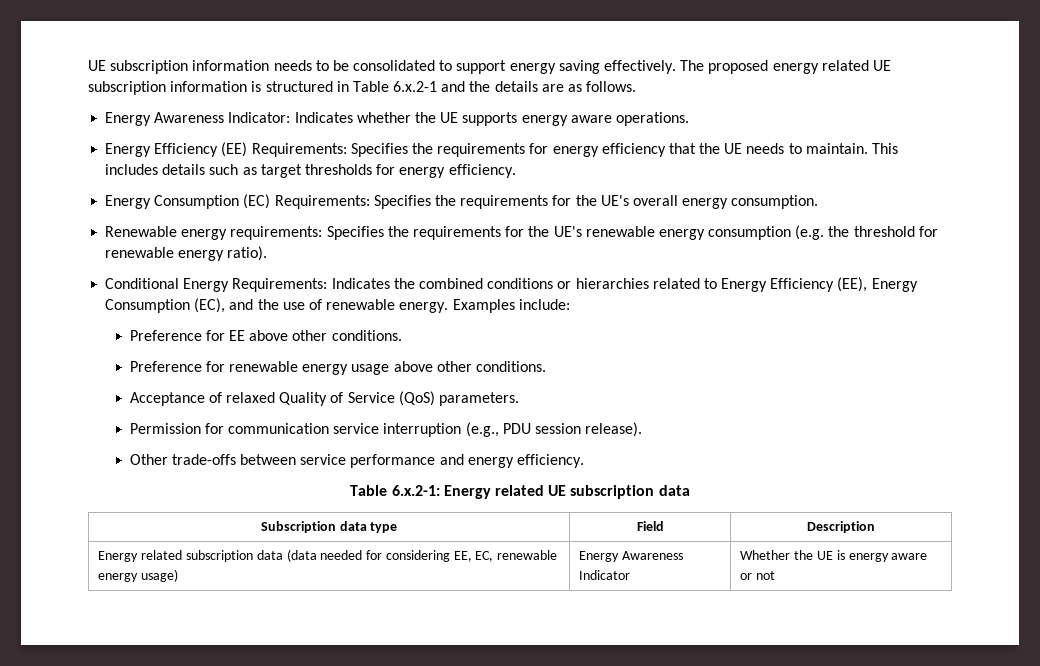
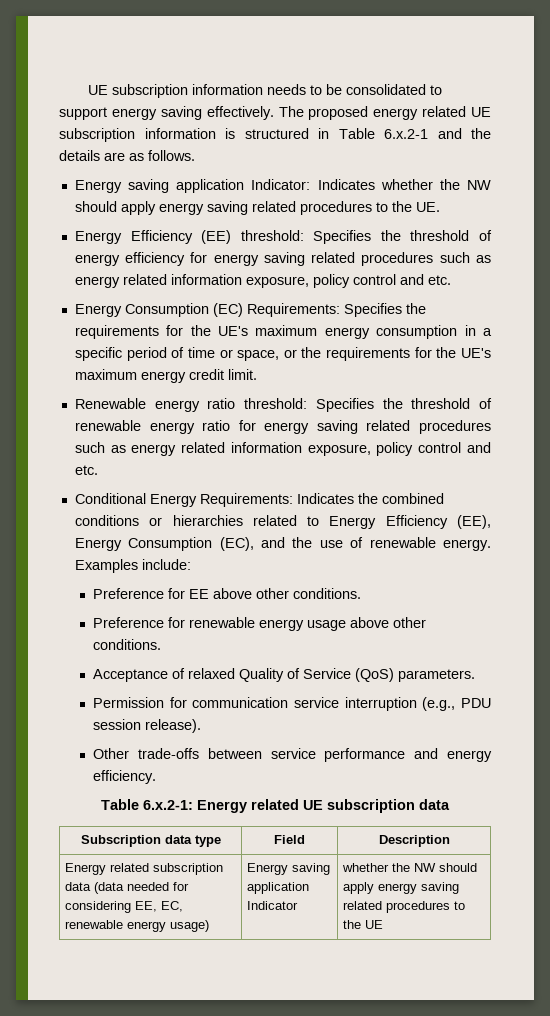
- Energy Awareness Indicator: Indicates whether the UE supports energy aware operations.
+ Energy saving application Indicator: Indicates whether the NW should apply energy saving related procedures to the UE.
- Energy Efficiency (EE) Requirements: Specifies the requirements for energy efficiency that the UE needs to maintain. This includes details such as target thresholds for energy efficiency.
+ Energy Efficiency (EE) threshold: Specifies the threshold of energy efficiency for energy saving related procedures such as energy related information exposure, policy control and etc.
- Energy Consumption (EC) Requirements: Specifies the requirements for the UE's overall energy consumption.
- Renewable energy requirements: Specifies the requirements for the UE's renewable energy consumption (e.g. the threshold for renewable energy ratio).
+ Energy Consumption (EC) Requirements: Specifies the requirements for the UE's maximum energy consumption in a specific period of time or space, or the requirements for the UE's maximum energy credit limit.
+ Renewable energy ratio threshold: Specifies the threshold of renewable energy ratio for energy saving related procedures such as energy related information exposure, policy control and etc.
- Energy related subscription data (data needed for considering EE, EC, renewable energy usage) | Energy Awareness Indicator | Whether the UE is energy aware or not
+ Energy related subscription data (data needed for considering EE, EC, renewable energy usage) | Energy saving application Indicator | whether the NW should apply energy saving related procedures to the UE

